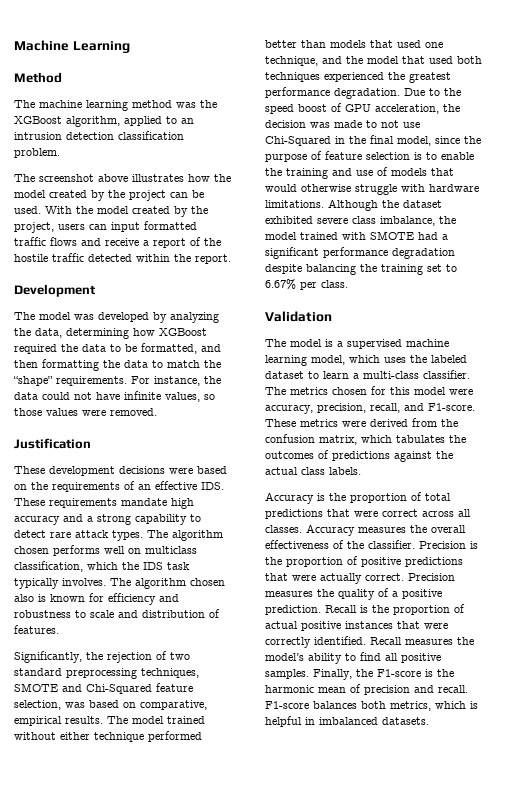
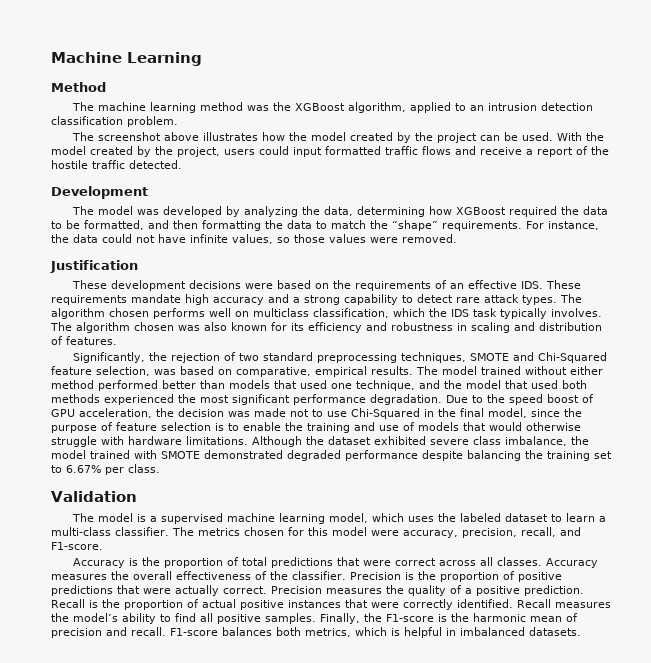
- With the model created by the project, users can input formatted traffic flows and receive a report of the hostile traffic detected within the report.
+ With the model created by the project, users could input formatted traffic flows and receive a report of the hostile traffic detected.
- The algorithm chosen also is known for efficiency and robustness to scale and distribution of features.
+ The algorithm chosen was also known for its efficiency and robustness in scaling and distribution of features.
- The model trained without either technique performed better than models that used one technique, and the model that used both techniques experienced the greatest performance degradation.
+ The model trained without either method performed better than models that used one technique, and the model that used both methods experienced the most significant performance degradation.
- Due to the speed boost of GPU acceleration, the decision was made to not use Chi-Squared in the final model, since the purpose of feature selection is to enable the training and use of models that would otherwise struggle with hardware limitations.
+ Due to the speed boost of GPU acceleration, the decision was made not to use Chi-Squared in the final model, since the purpose of feature selection is to enable the training and use of models that would otherwise struggle with hardware limitations.
- Although the dataset exhibited severe class imbalance, the model trained with SMOTE had a significant performance degradation despite balancing the training set to 6.67% per class.
+ Although the dataset exhibited severe class imbalance, the model trained with SMOTE demonstrated degraded performance despite balancing the training set to 6.67% per class.
- These metrics were derived from the confusion matrix, which tabulates the outcomes of predictions against the actual class labels.

